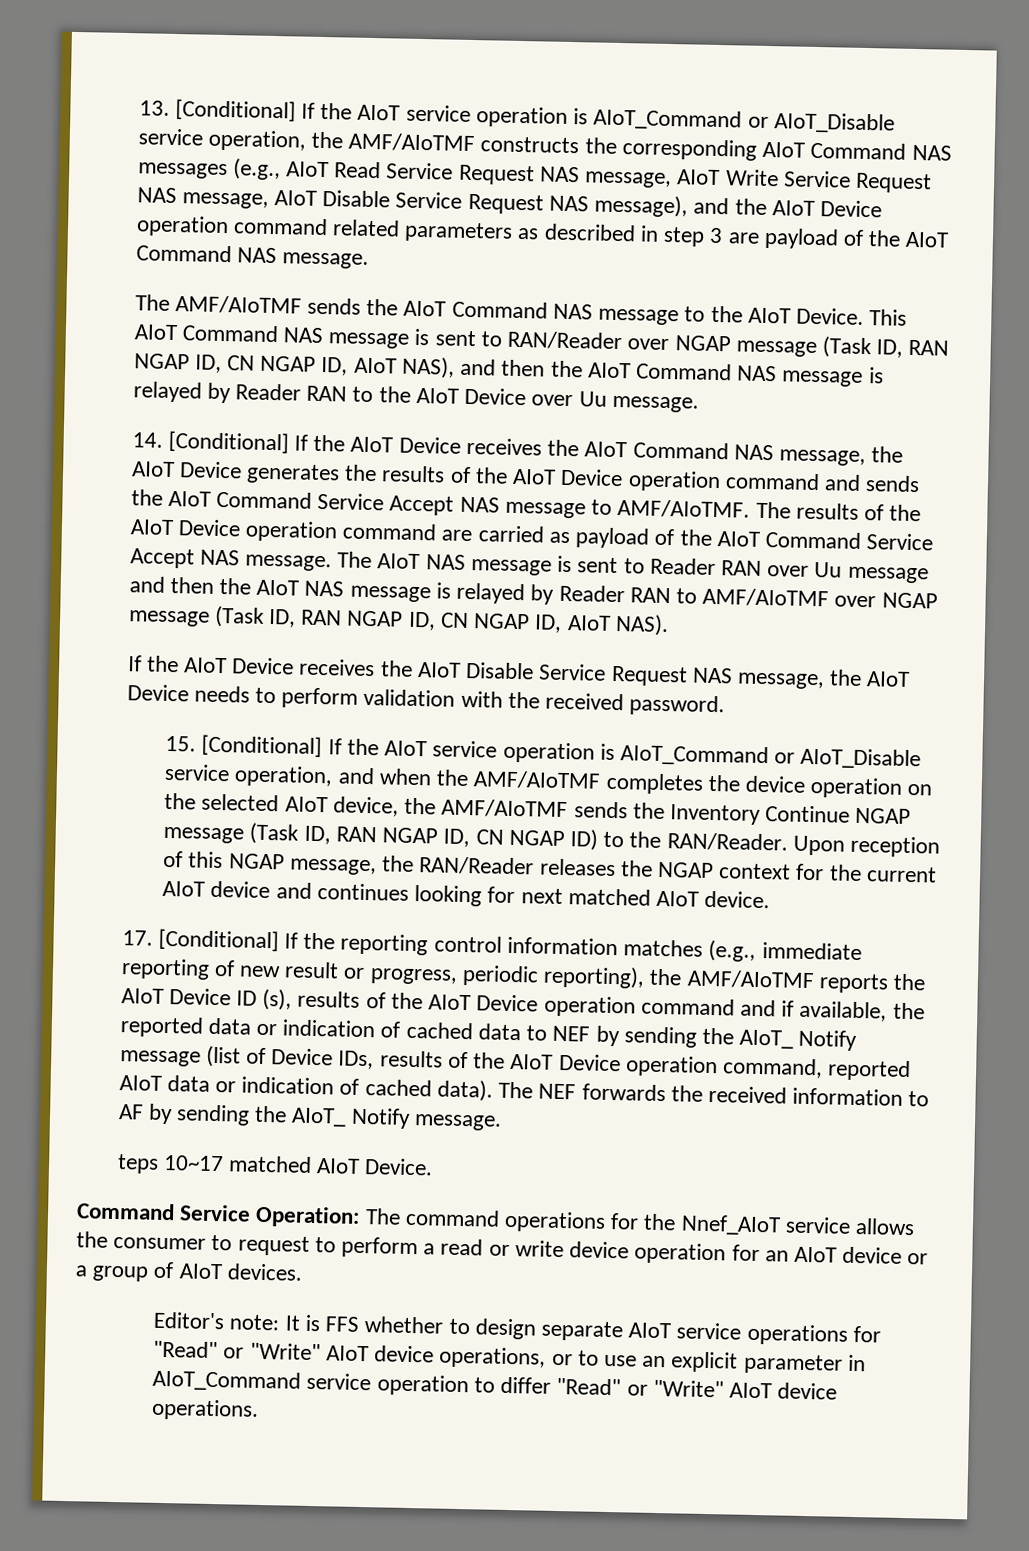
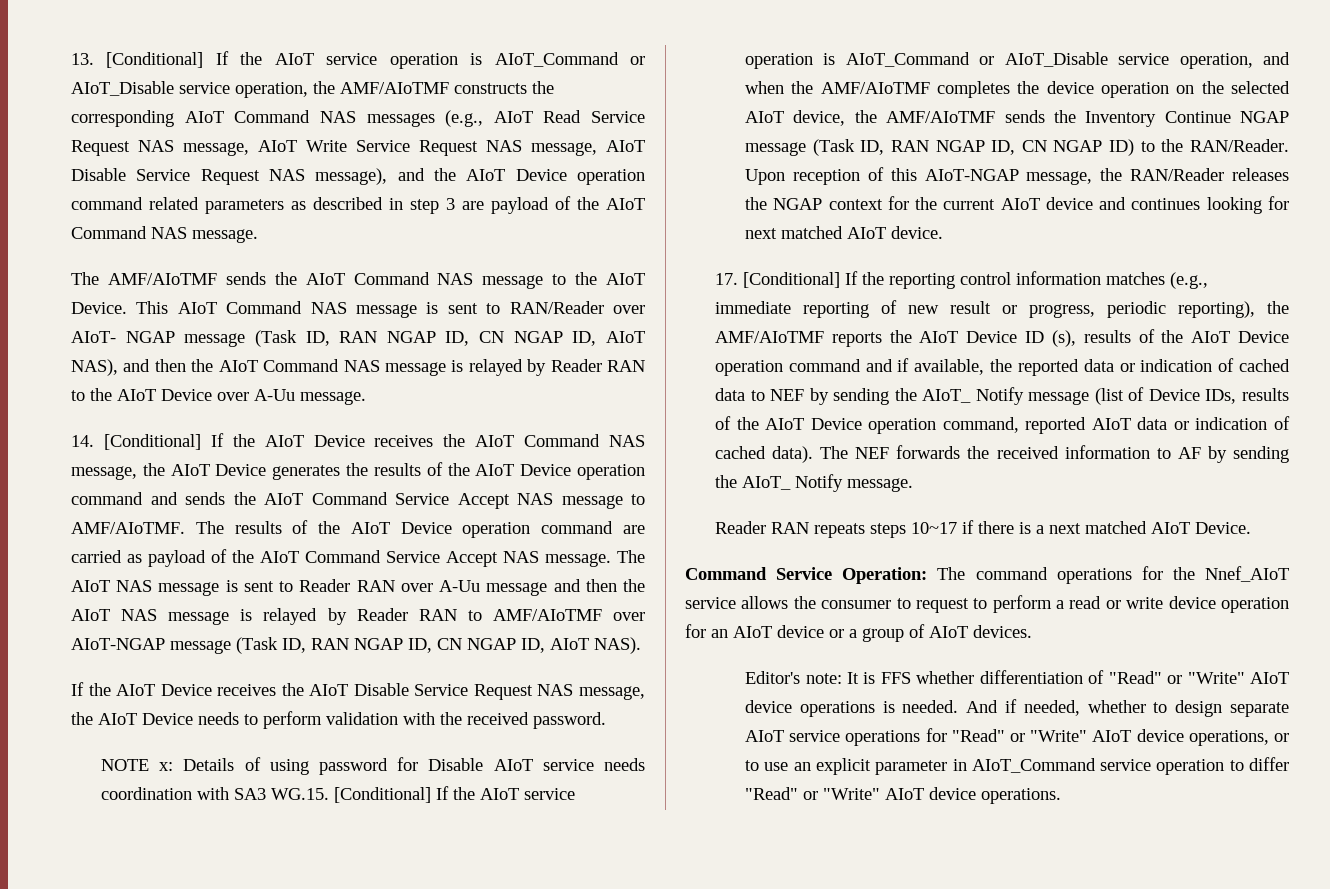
- This AIoT Command NAS message is sent to RAN/Reader over NGAP message (Task ID, RAN NGAP ID, CN NGAP ID, AIoT NAS), and then the AIoT Command NAS message is relayed by Reader RAN to the AIoT Device over Uu message.
+ This AIoT Command NAS message is sent to RAN/Reader over AIoT- NGAP message (Task ID, RAN NGAP ID, CN NGAP ID, AIoT NAS), and then the AIoT Command NAS message is relayed by Reader RAN to the AIoT Device over A-Uu message.
- The AIoT NAS message is sent to Reader RAN over Uu message and then the AIoT NAS message is relayed by Reader RAN to AMF/AIoTMF over NGAP message (Task ID, RAN NGAP ID, CN NGAP ID, AIoT NAS).
+ The AIoT NAS message is sent to Reader RAN over A-Uu message and then the AIoT NAS message is relayed by Reader RAN to AMF/AIoTMF over AIoT-NGAP message (Task ID, RAN NGAP ID, CN NGAP ID, AIoT NAS).
- 15. [Conditional] If the AIoT service operation is AIoT_Command or AIoT_Disable service operation, and when the AMF/AIoTMF completes the device operation on the selected AIoT device, the AMF/AIoTMF sends the Inventory Continue NGAP message (Task ID, RAN NGAP ID, CN NGAP ID) to the RAN/Reader.
+ NOTE x: Details of using password for Disable AIoT service needs coordination with SA3 WG.15. [Conditional] If the AIoT service operation is AIoT_Command or AIoT_Disable service operation, and when the AMF/AIoTMF completes the device operation on the selected AIoT device, the AMF/AIoTMF sends the Inventory Continue NGAP message (Task ID, RAN NGAP ID, CN NGAP ID) to the RAN/Reader.
- Upon reception of this NGAP message, the RAN/Reader releases the NGAP context for the current AIoT device and continues looking for next matched AIoT device.
+ Upon reception of this AIoT-NGAP message, the RAN/Reader releases the NGAP context for the current AIoT device and continues looking for next matched AIoT device.
- teps 10~17 matched AIoT Device.
+ Reader RAN repeats steps 10~17 if there is a next matched AIoT Device.
- Editor's note: It is FFS whether to design separate AIoT service operations for "Read" or "Write" AIoT device operations, or to use an explicit parameter in AIoT_Command service operation to differ "Read" or "Write" AIoT device operations.
+ Editor's note: It is FFS whether differentiation of "Read" or "Write" AIoT device operations is needed. And if needed, whether to design separate AIoT service operations for "Read" or "Write" AIoT device operations, or to use an explicit parameter in AIoT_Command service operation to differ "Read" or "Write" AIoT device operations.

